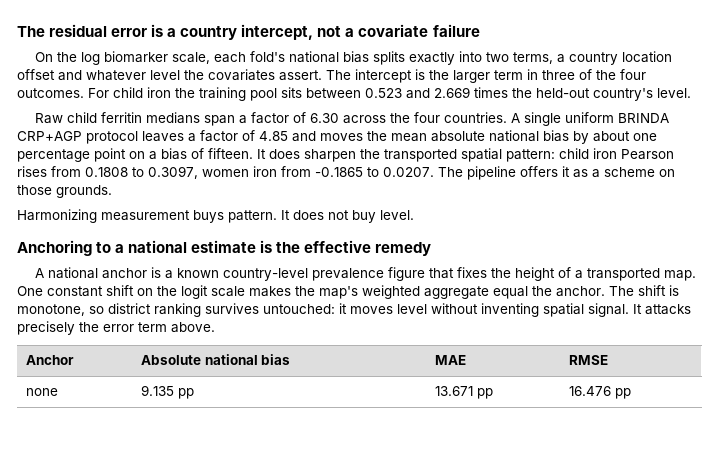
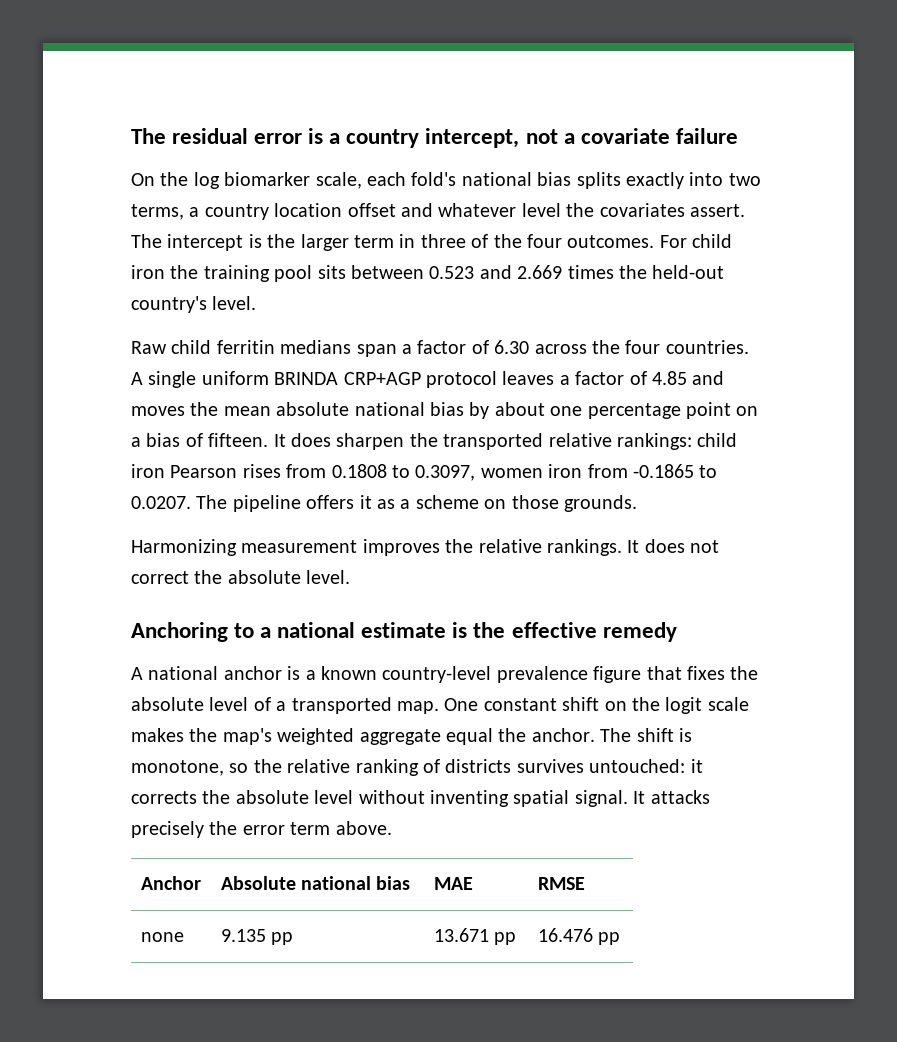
- It does sharpen the transported spatial pattern: child iron Pearson rises from 0.1808 to 0.3097, women iron from -0.1865 to 0.0207. The pipeline offers it as a scheme on those grounds.
+ It does sharpen the transported relative rankings: child iron Pearson rises from 0.1808 to 0.3097, women iron from -0.1865 to 0.0207. The pipeline offers it as a scheme on those grounds.
- Harmonizing measurement buys pattern. It does not buy level.
+ Harmonizing measurement improves the relative rankings. It does not correct the absolute level.
- A national anchor is a known country-level prevalence figure that fixes the height of a transported map.
+ A national anchor is a known country-level prevalence figure that fixes the absolute level of a transported map.
- The shift is monotone, so district ranking survives untouched: it moves level without inventing spatial signal.
+ The shift is monotone, so the relative ranking of districts survives untouched: it corrects the absolute level without inventing spatial signal.

